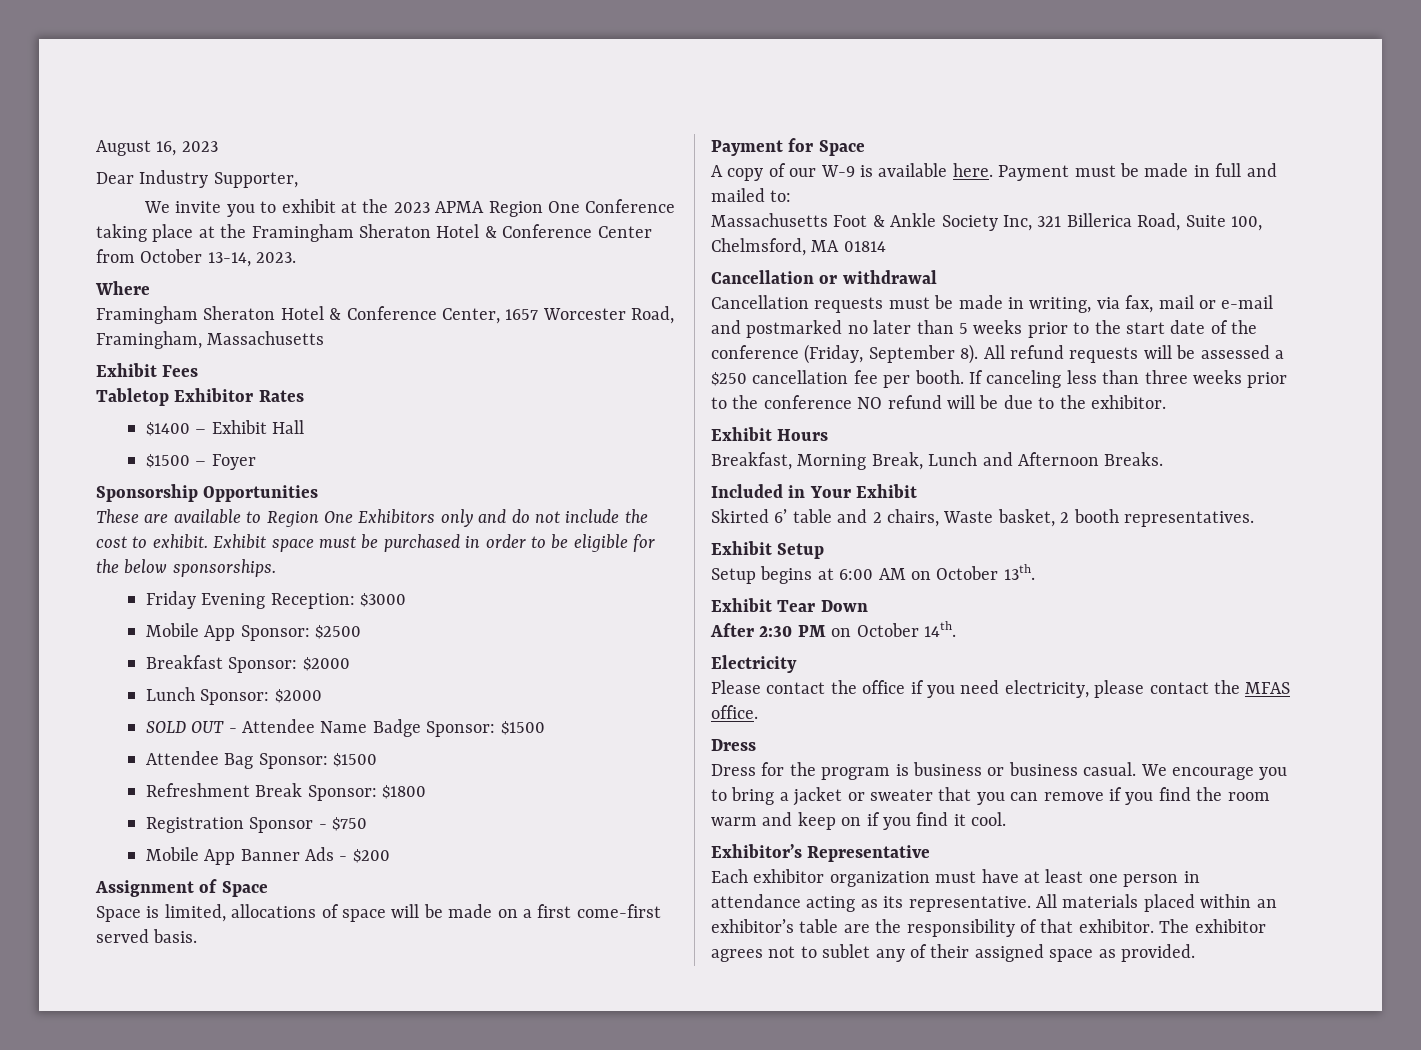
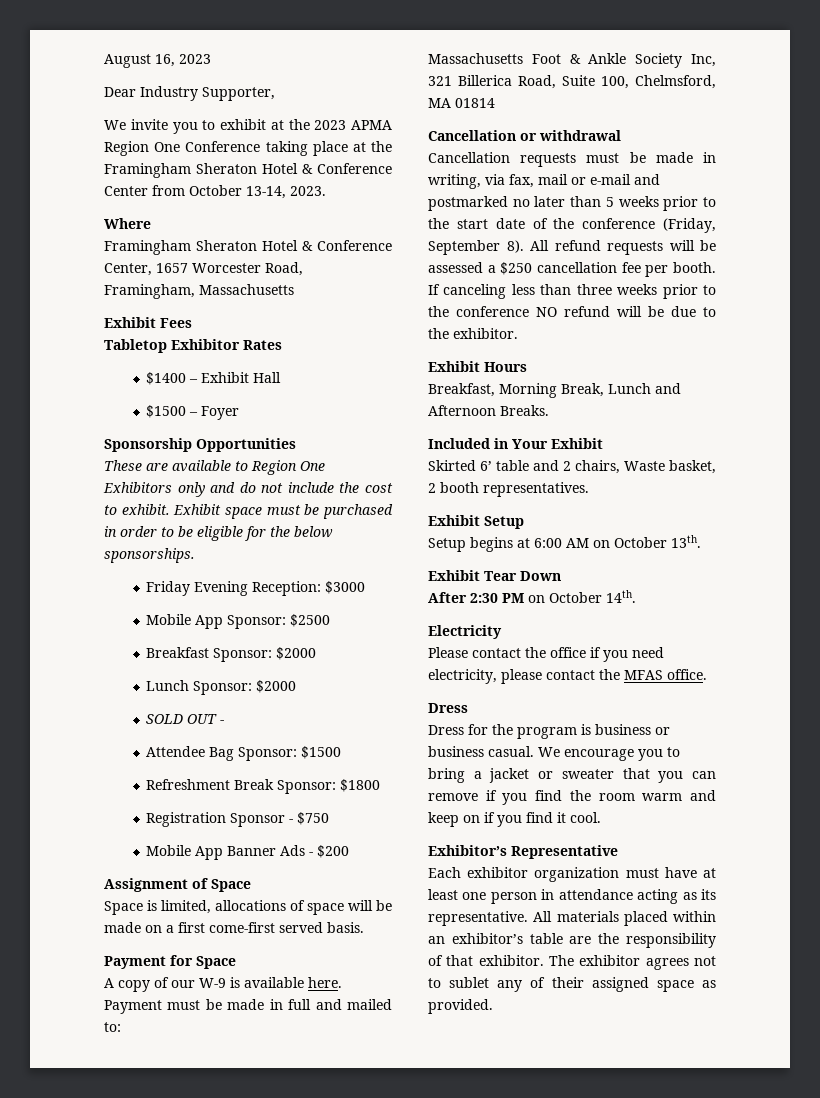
- SOLD OUT - Attendee Name Badge Sponsor: $1500
+ SOLD OUT -

